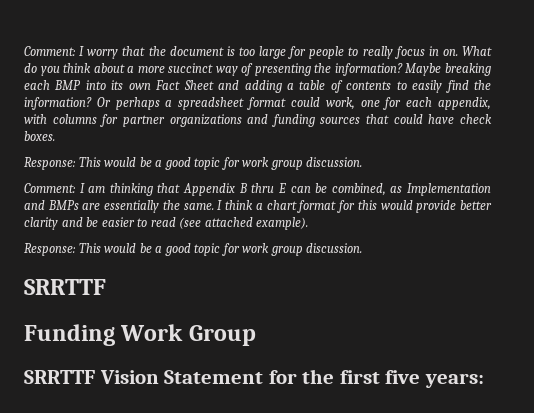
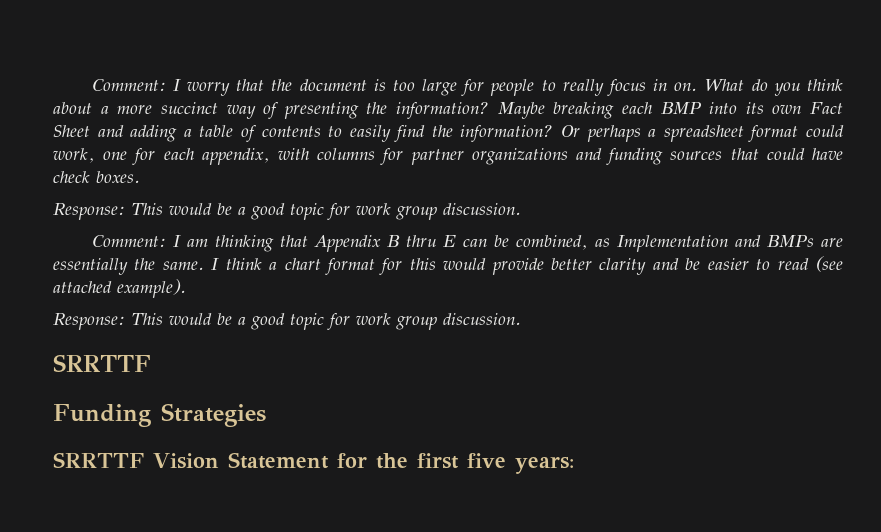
- Funding Work Group
+ Funding Strategies

